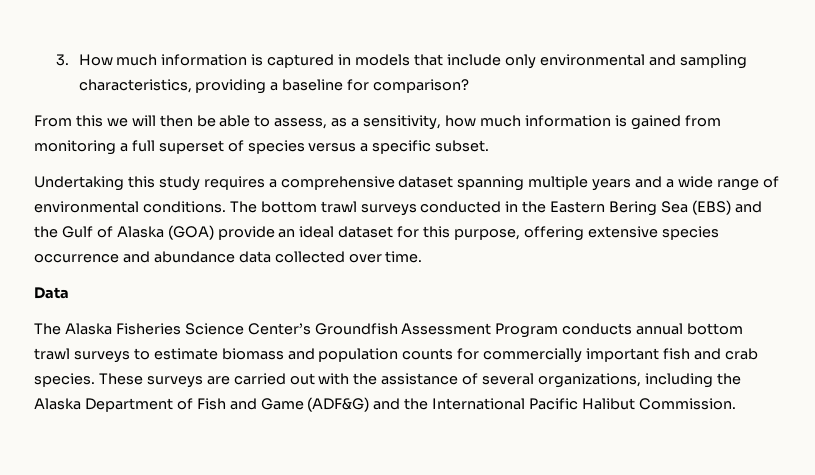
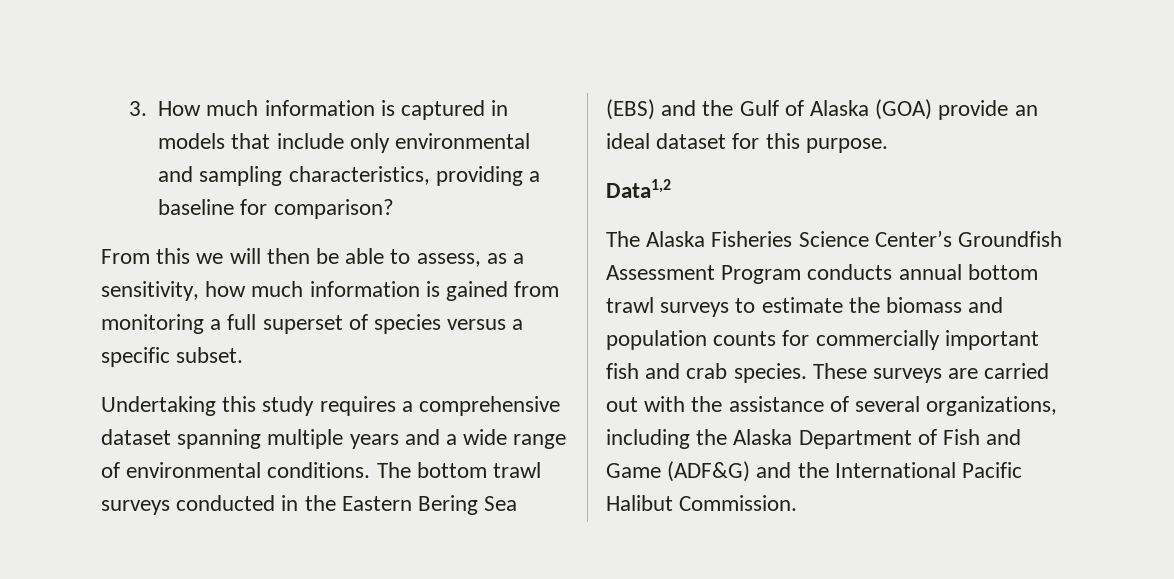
- The bottom trawl surveys conducted in the Eastern Bering Sea (EBS) and the Gulf of Alaska (GOA) provide an ideal dataset for this purpose, offering extensive species occurrence and abundance data collected over time.
- Data
+ The bottom trawl surveys conducted in the Eastern Bering Sea (EBS) and the Gulf of Alaska (GOA) provide an ideal dataset for this purpose.
+ Data1,2
- The Alaska Fisheries Science Center’s Groundfish Assessment Program conducts annual bottom trawl surveys to estimate biomass and population counts for commercially important fish and crab species.
+ The Alaska Fisheries Science Center’s Groundfish Assessment Program conducts annual bottom trawl surveys to estimate the biomass and population counts for commercially important fish and crab species.

